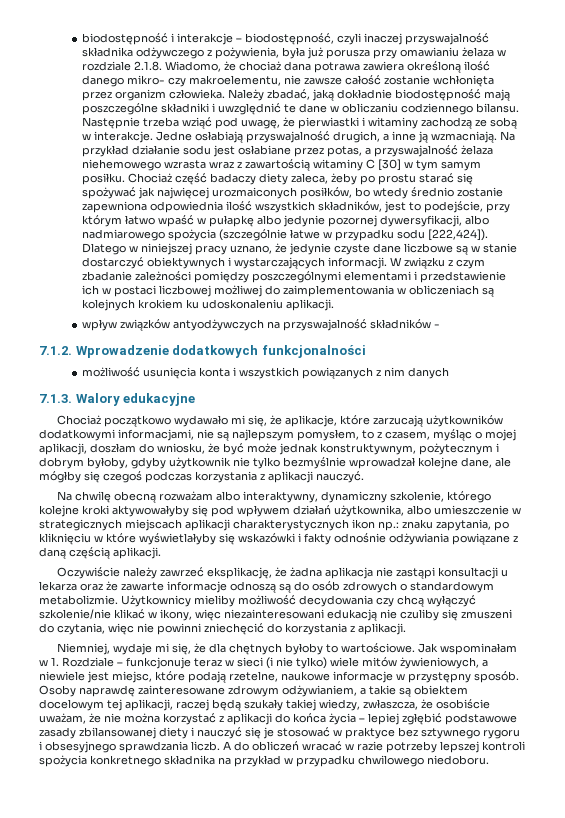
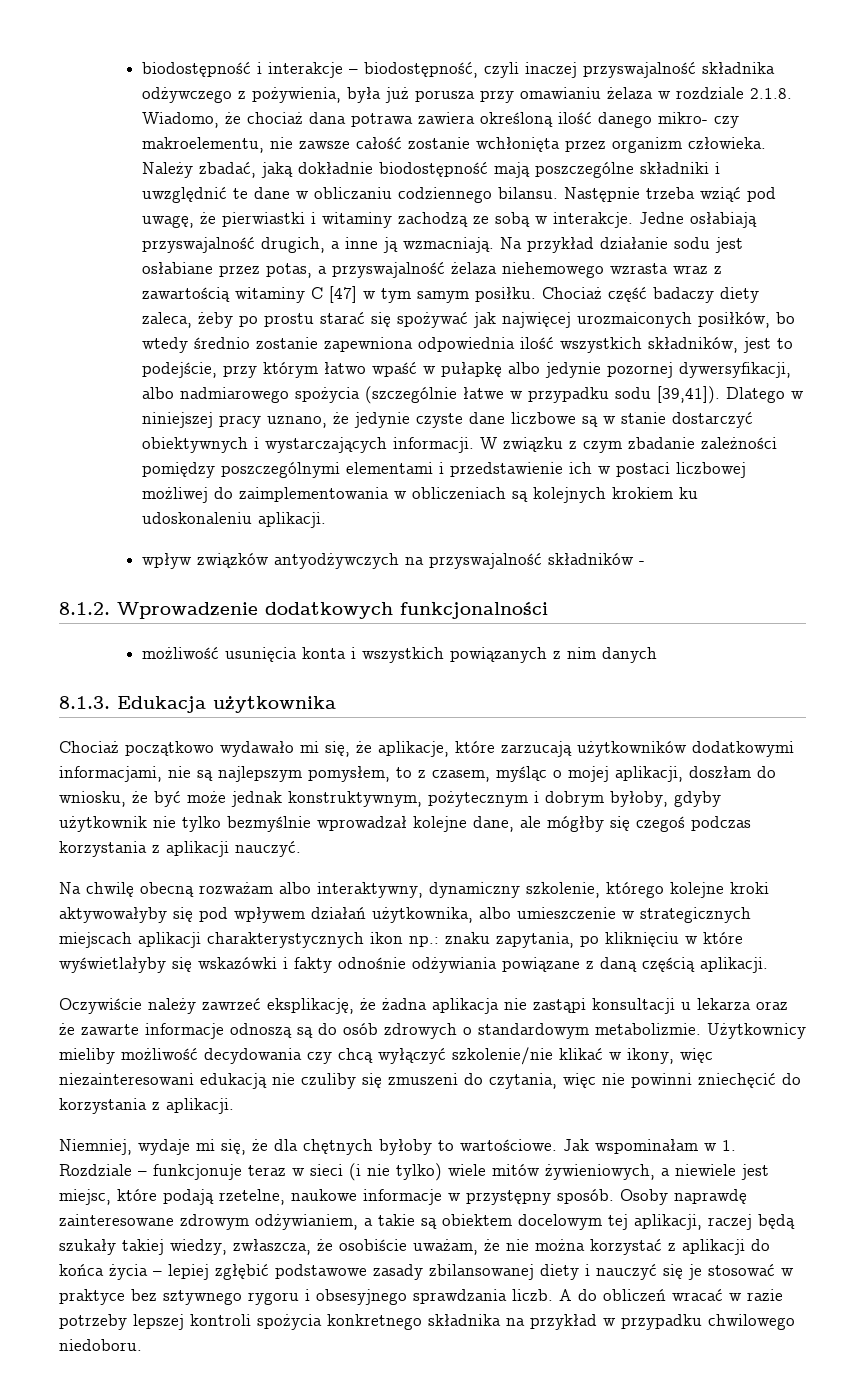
- Na przykład działanie sodu jest osłabiane przez potas, a przyswajalność żelaza niehemowego wzrasta wraz z zawartością witaminy C [30] w tym samym posiłku.
+ Na przykład działanie sodu jest osłabiane przez potas, a przyswajalność żelaza niehemowego wzrasta wraz z zawartością witaminy C [47] w tym samym posiłku.
- Chociaż część badaczy diety zaleca, żeby po prostu starać się spożywać jak najwięcej urozmaiconych posiłków, bo wtedy średnio zostanie zapewniona odpowiednia ilość wszystkich składników, jest to podejście, przy którym łatwo wpaść w pułapkę albo jedynie pozornej dywersyfikacji, albo nadmiarowego spożycia (szczególnie łatwe w przypadku sodu [222,424]).
+ Chociaż część badaczy diety zaleca, żeby po prostu starać się spożywać jak najwięcej urozmaiconych posiłków, bo wtedy średnio zostanie zapewniona odpowiednia ilość wszystkich składników, jest to podejście, przy którym łatwo wpaść w pułapkę albo jedynie pozornej dywersyfikacji, albo nadmiarowego spożycia (szczególnie łatwe w przypadku sodu [39,41]).
- 7.1.2. Wprowadzenie dodatkowych funkcjonalności
+ 8.1.2. Wprowadzenie dodatkowych funkcjonalności
- 7.1.3. Walory edukacyjne
+ 8.1.3. Edukacja użytkownika

